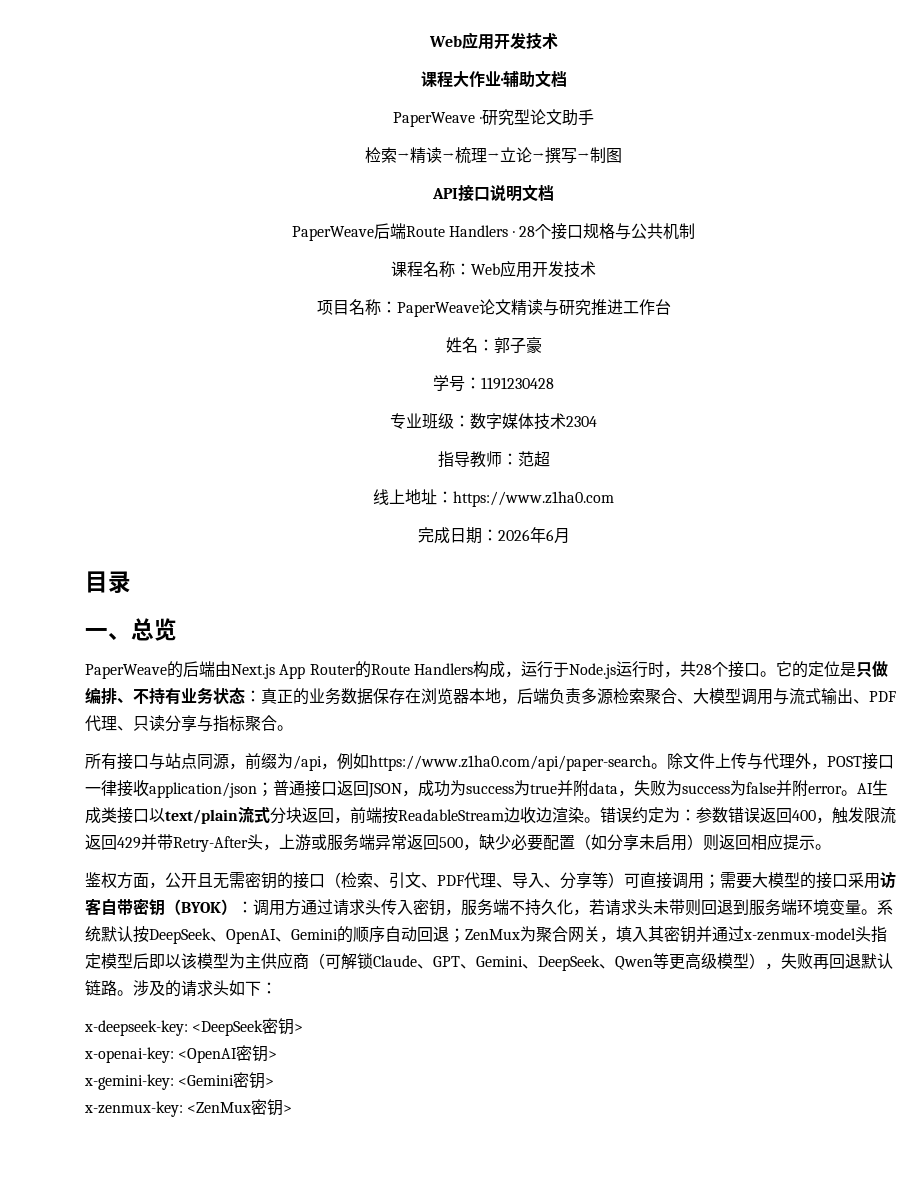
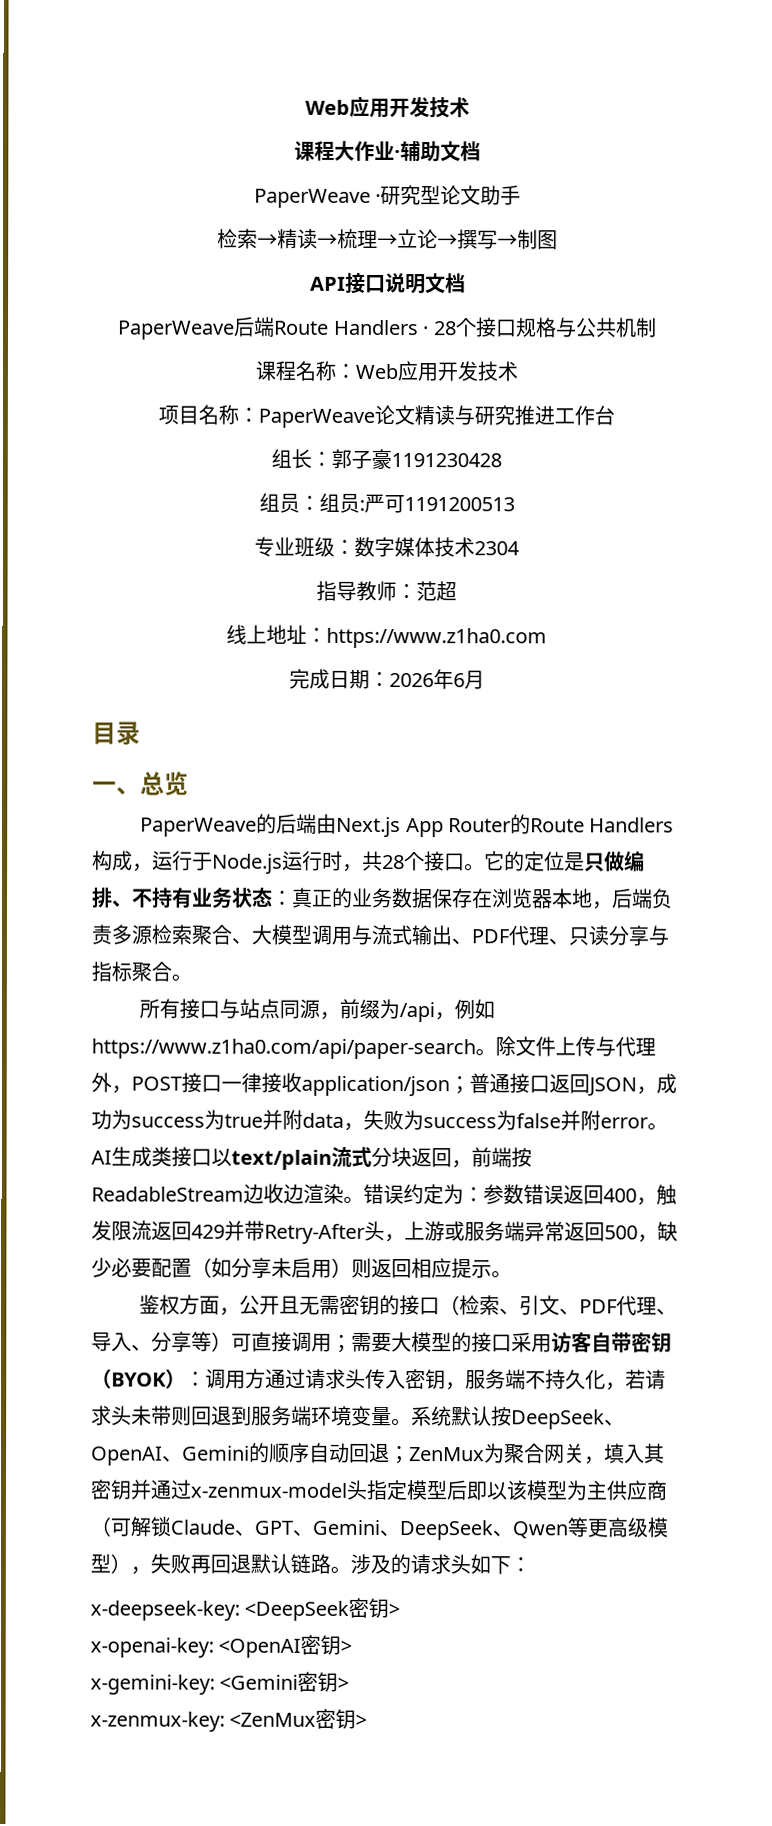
- 姓名：郭子豪
- 学号：1191230428
+ 组长：郭子豪1191230428
+ 组员：组员:严可1191200513

